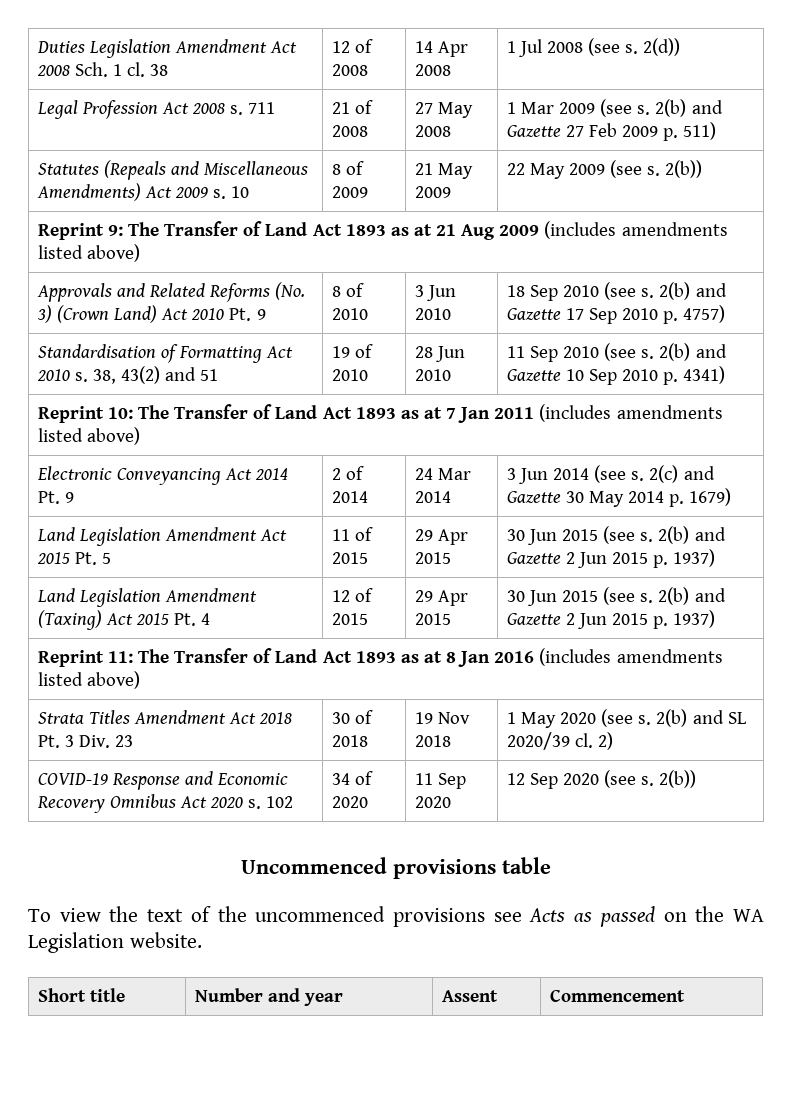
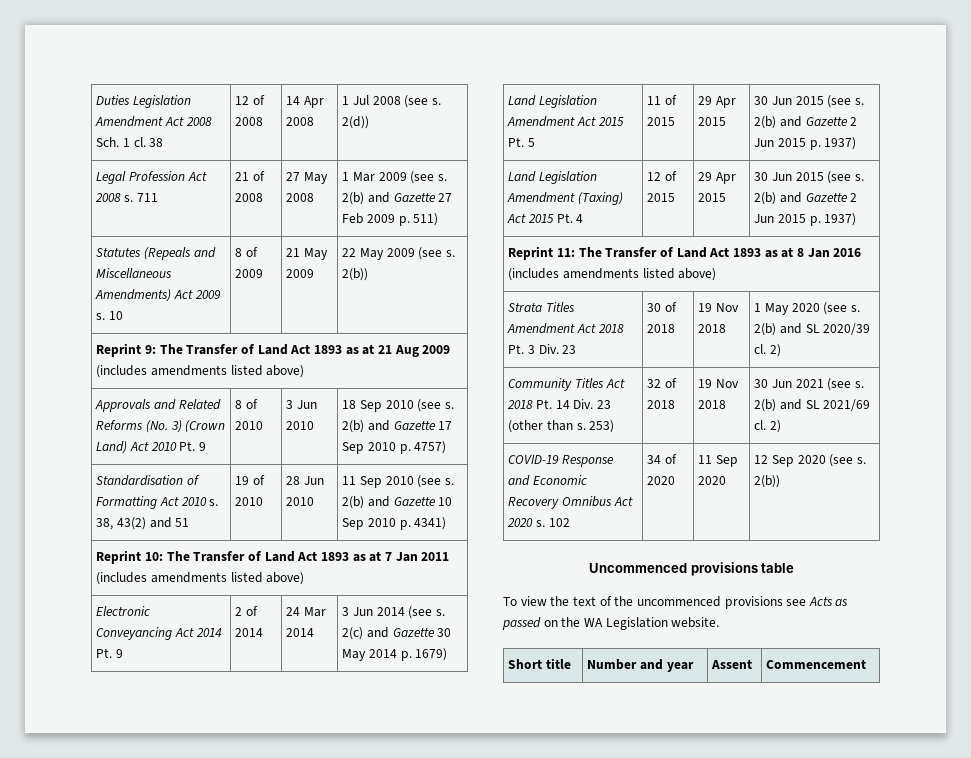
+ Community Titles Act 2018 Pt. 14 Div. 23 (other than s. 253) | 32 of 2018 | 19 Nov 2018 | 30 Jun 2021 (see s. 2(b) and SL 2021/69 cl. 2)

